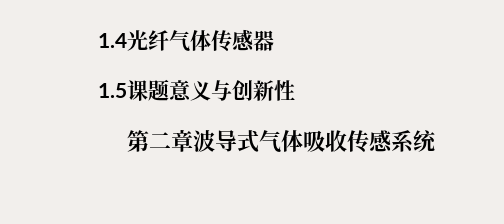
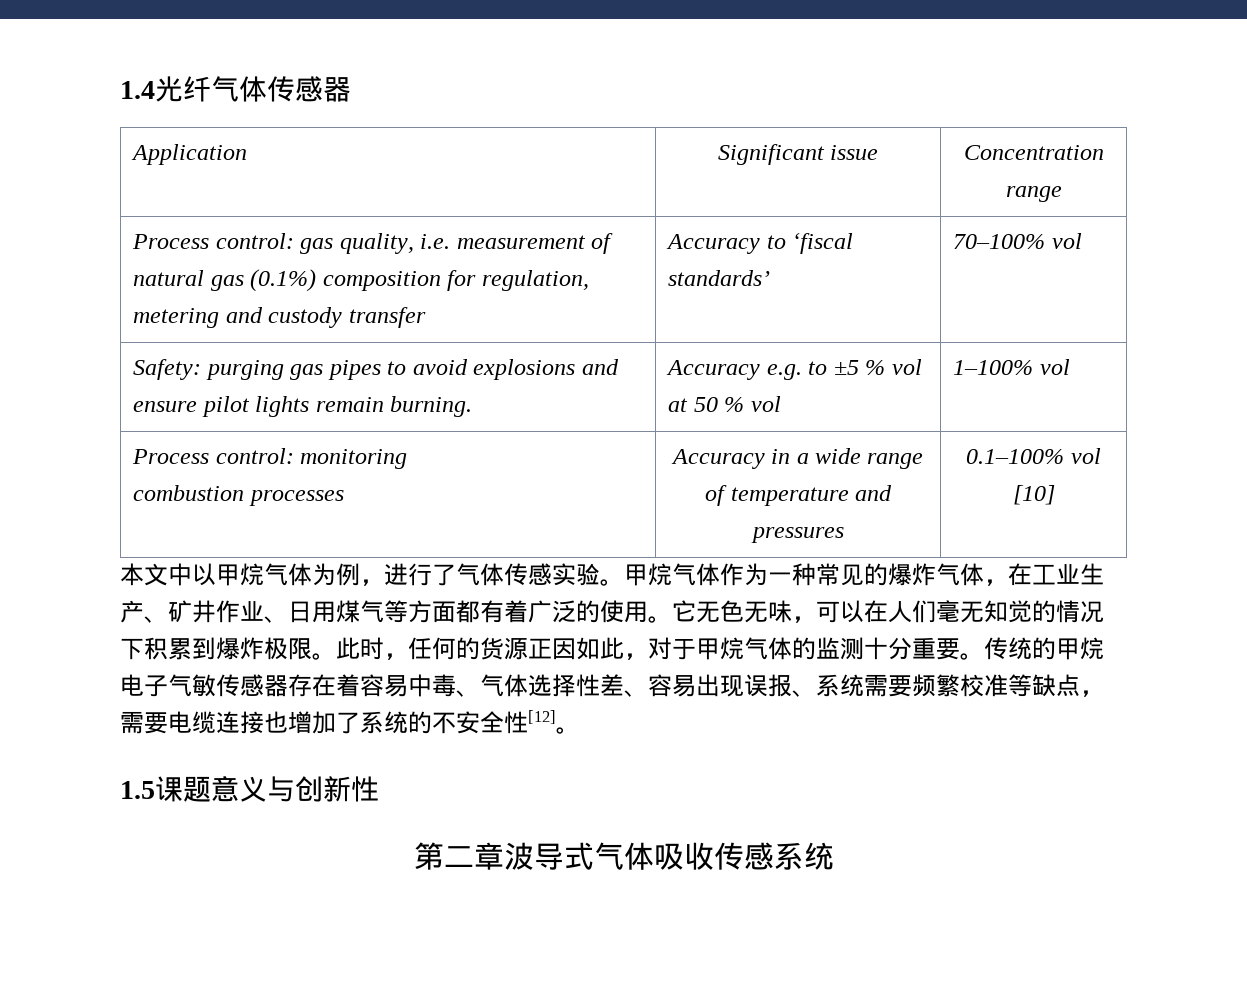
+ Application | Significant issue | Concentration range
+ Process control: gas quality, i.e. measurement of natural gas (0.1%) composition for regulation, metering and custody transfer | Accuracy to ‘fiscal standards’ | 70–100% vol
+ Safety: purging gas pipes to avoid explosions and ensure pilot lights remain burning. | Accuracy e.g. to ±5 % vol at 50 % vol | 1–100% vol
+ Process control: monitoring
+ combustion processes | Accuracy in a wide range of temperature and pressures | 0.1–100% vol [10]
+ 本文中以甲烷气体为例，进行了气体传感实验。甲烷气体作为一种常见的爆炸气体，在工业生产、矿井作业、日用煤气等方面都有着广泛的使用。它无色无味，可以在人们毫无知觉的情况下积累到爆炸极限。此时，任何的货源正因如此，对于甲烷气体的监测十分重要。传统的甲烷电子气敏传感器存在着容易中毒、气体选择性差、容易出现误报、系统需要频繁校准等缺点，需要电缆连接也增加了系统的不安全性[12]。

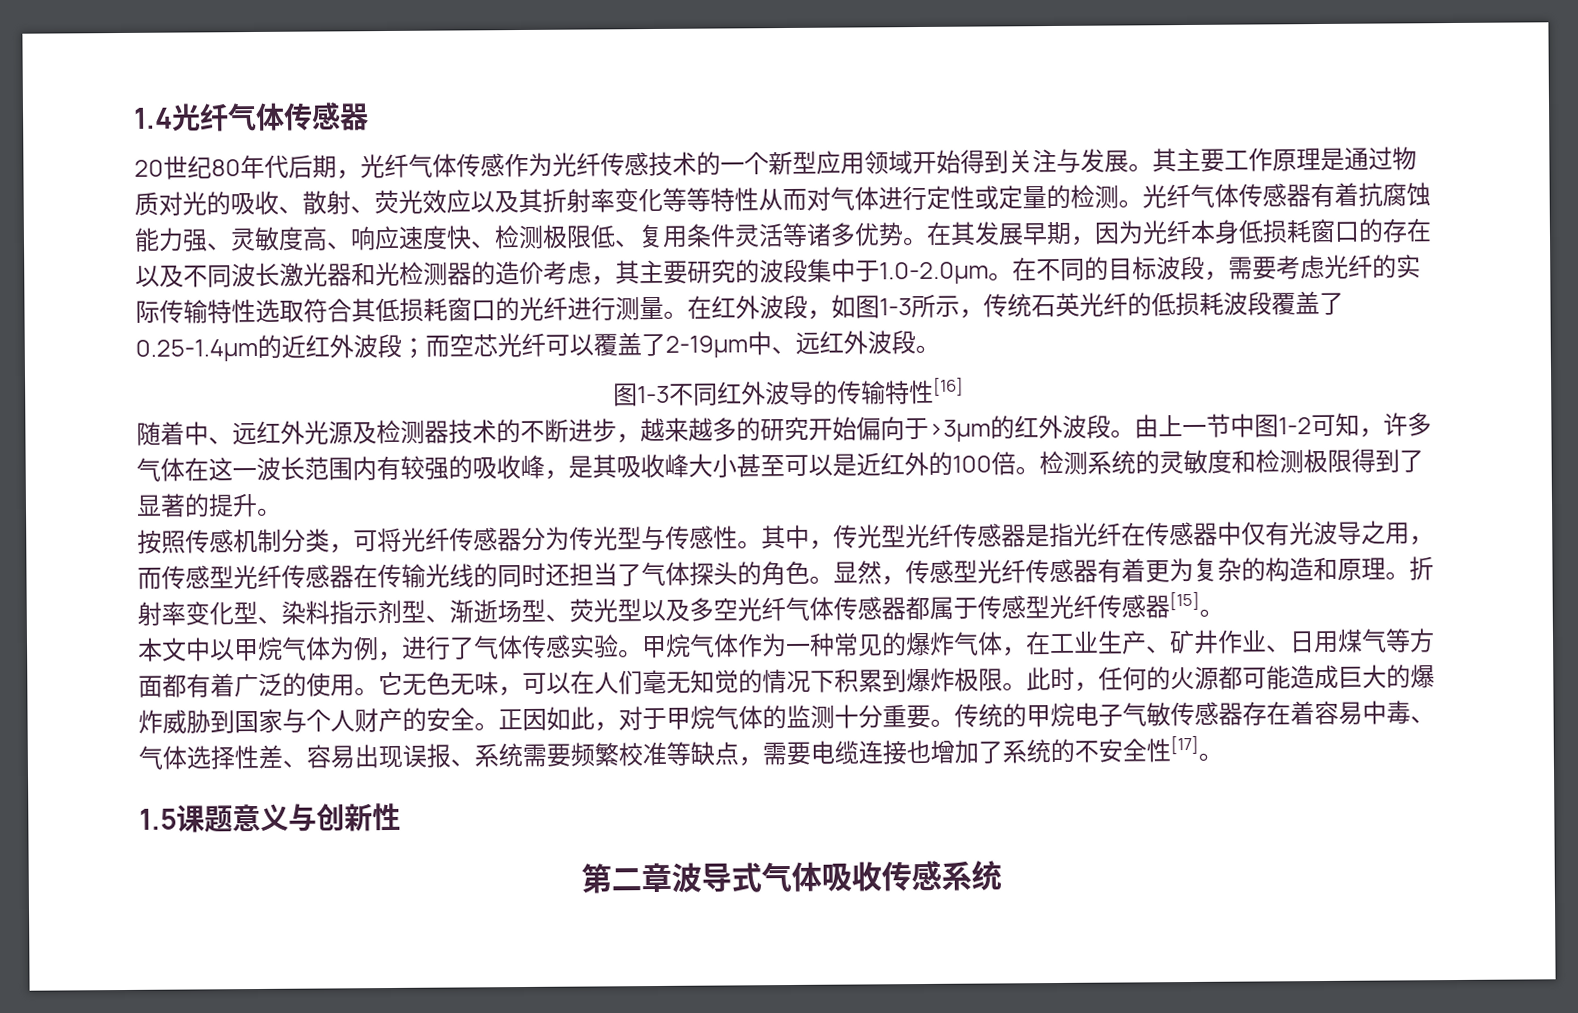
- Application | Significant issue | Concentration range
- Process control: gas quality, i.e. measurement of natural gas (0.1%) composition for regulation, metering and custody transfer | Accuracy to ‘fiscal standards’ | 70–100% vol
- Safety: purging gas pipes to avoid explosions and ensure pilot lights remain burning. | Accuracy e.g. to ±5 % vol at 50 % vol | 1–100% vol
- Process control: monitoring
- combustion processes | Accuracy in a wide range of temperature and pressures | 0.1–100% vol [10]
+ 20世纪80年代后期，光纤气体传感作为光纤传感技术的一个新型应用领域开始得到关注与发展。其主要工作原理是通过物质对光的吸收、散射、荧光效应以及其折射率变化等等特性从而对气体进行定性或定量的检测。光纤气体传感器有着抗腐蚀能力强、灵敏度高、响应速度快、检测极限低、复用条件灵活等诸多优势。在其发展早期，因为光纤本身低损耗窗口的存在以及不同波长激光器和光检测器的造价考虑，其主要研究的波段集中于1.0-2.0µm。在不同的目标波段，需要考虑光纤的实际传输特性选取符合其低损耗窗口的光纤进行测量。在红外波段，如图1-3所示，传统石英光纤的低损耗波段覆盖了0.25-1.4µm的近红外波段；而空芯光纤可以覆盖了2-19µm中、远红外波段。
+ 图1-3不同红外波导的传输特性[16]
+ 随着中、远红外光源及检测器技术的不断进步，越来越多的研究开始偏向于>3µm的红外波段。由上一节中图1-2可知，许多气体在这一波长范围内有较强的吸收峰，是其吸收峰大小甚至可以是近红外的100倍。检测系统的灵敏度和检测极限得到了显著的提升。
+ 按照传感机制分类，可将光纤传感器分为传光型与传感性。其中，传光型光纤传感器是指光纤在传感器中仅有光波导之用，而传感型光纤传感器在传输光线的同时还担当了气体探头的角色。显然，传感型光纤传感器有着更为复杂的构造和原理。折射率变化型、染料指示剂型、渐逝场型、荧光型以及多空光纤气体传感器都属于传感型光纤传感器[15]。
- 此时，任何的货源正因如此，对于甲烷气体的监测十分重要。
+ 此时，任何的火源都可能造成巨大的爆炸威胁到国家与个人财产的安全。正因如此，对于甲烷气体的监测十分重要。
- 传统的甲烷电子气敏传感器存在着容易中毒、气体选择性差、容易出现误报、系统需要频繁校准等缺点，需要电缆连接也增加了系统的不安全性[12]。
+ 传统的甲烷电子气敏传感器存在着容易中毒、气体选择性差、容易出现误报、系统需要频繁校准等缺点，需要电缆连接也增加了系统的不安全性[17]。

